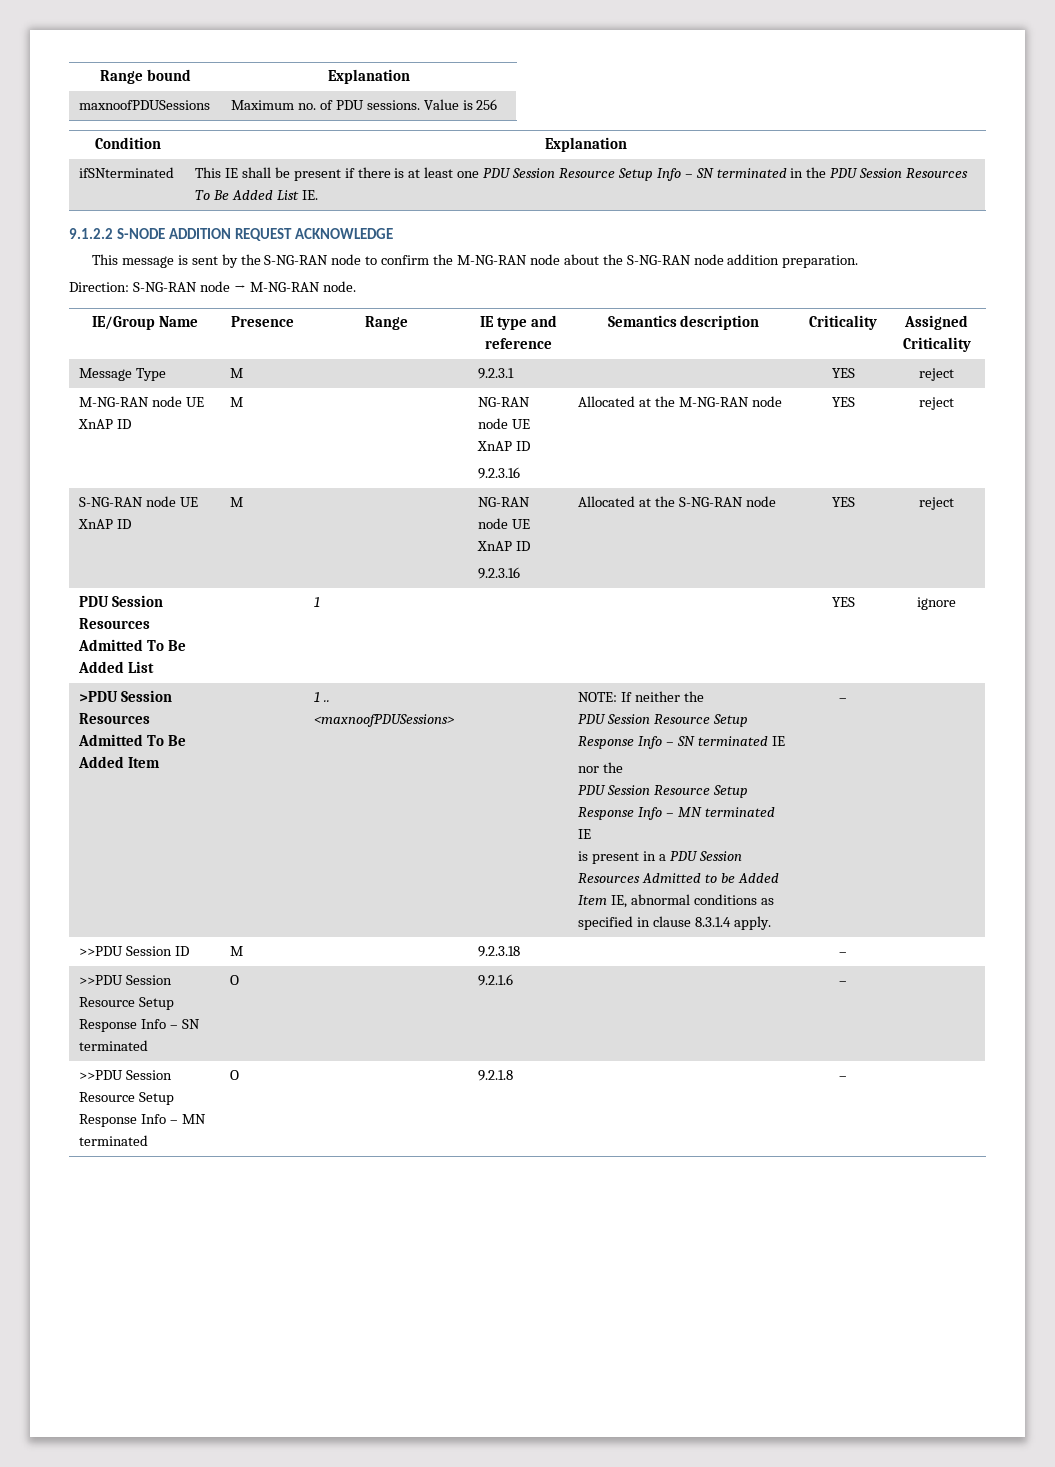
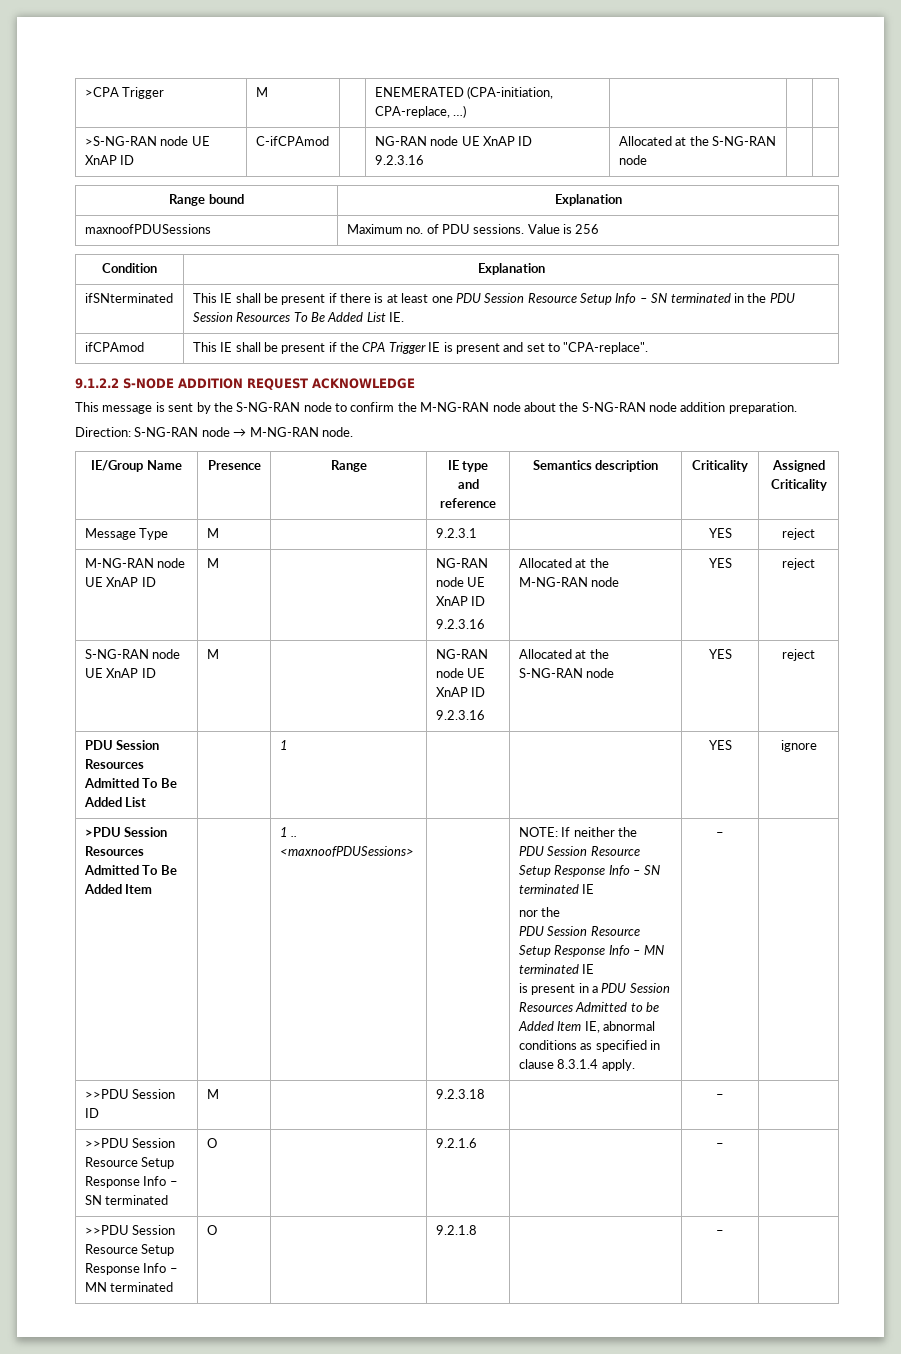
+ >CPA Trigger | M | | ENEMERATED (CPA-initiation, CPA-replace, …) | | |
+ >S-NG-RAN node UE XnAP ID | C-ifCPAmod | | NG-RAN node UE XnAP ID
+ 9.2.3.16 | Allocated at the S-NG-RAN node | |
+ ifCPAmod | This IE shall be present if the CPA Trigger IE is present and set to "CPA-replace".

